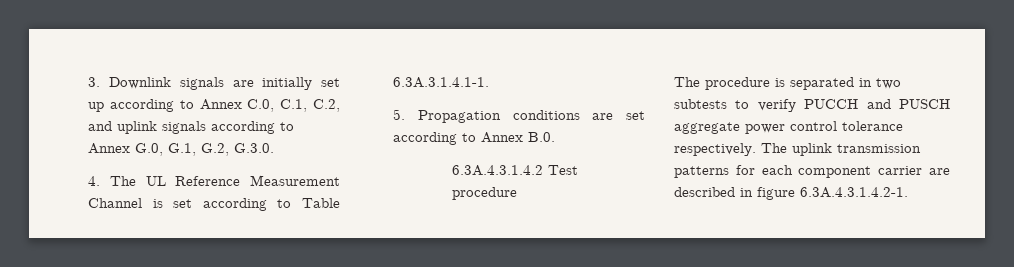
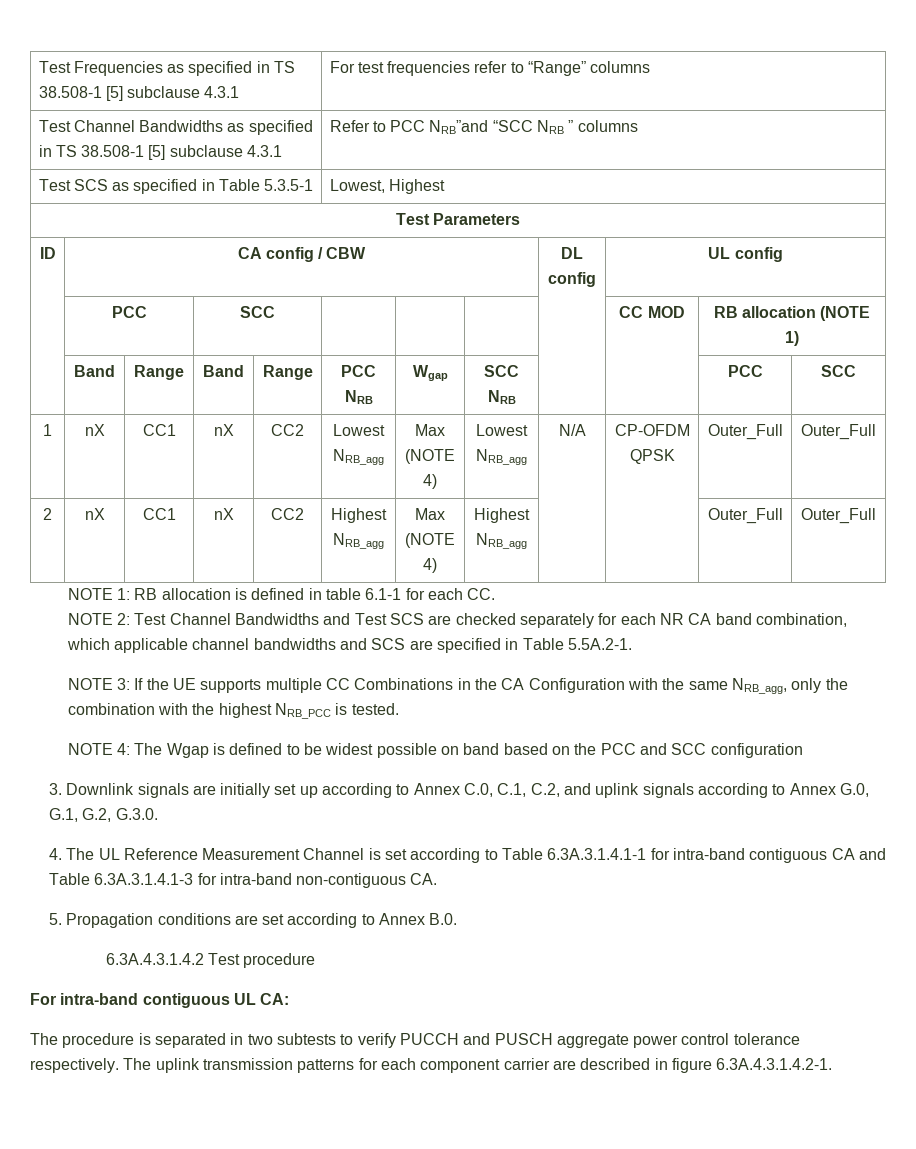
+ Test Frequencies as specified in TS 38.508-1 [5] subclause 4.3.1 | For test frequencies refer to “Range” columns
+ Test Channel Bandwidths as specified in TS 38.508-1 [5] subclause 4.3.1 | Refer to PCC NRB”and “SCC NRB ” columns
+ Test SCS as specified in Table 5.3.5-1 | Lowest, Highest
+ Test Parameters
+ ID | CA config / CBW | DL config | UL config
+ | PCC | SCC | | | | | CC MOD | RB allocation (NOTE 1)
+ | Band | Range | Band | Range | PCC NRB | Wgap | SCC NRB | | | PCC | SCC
+ 1 | nX | CC1 | nX | CC2 | Lowest NRB_agg | Max (NOTE 4) | Lowest NRB_agg | N/A | CP-OFDM QPSK | Outer_Full | Outer_Full
+ 2 | nX | CC1 | nX | CC2 | Highest NRB_agg | Max (NOTE 4) | Highest NRB_agg | | | Outer_Full | Outer_Full
+ NOTE 1: RB allocation is defined in table 6.1-1 for each CC.
+ NOTE 2: Test Channel Bandwidths and Test SCS are checked separately for each NR CA band combination, which applicable channel bandwidths and SCS are specified in Table 5.5A.2-1.
+ NOTE 3: If the UE supports multiple CC Combinations in the CA Configuration with the same NRB_agg, only the combination with the highest NRB_PCC is tested.
+ NOTE 4: The Wgap is defined to be widest possible on band based on the PCC and SCC configuration
- 4. The UL Reference Measurement Channel is set according to Table 6.3A.3.1.4.1-1.
+ 4. The UL Reference Measurement Channel is set according to Table 6.3A.3.1.4.1-1 for intra-band contiguous CA and Table 6.3A.3.1.4.1-3 for intra-band non-contiguous CA.
+ For intra-band contiguous UL CA:

